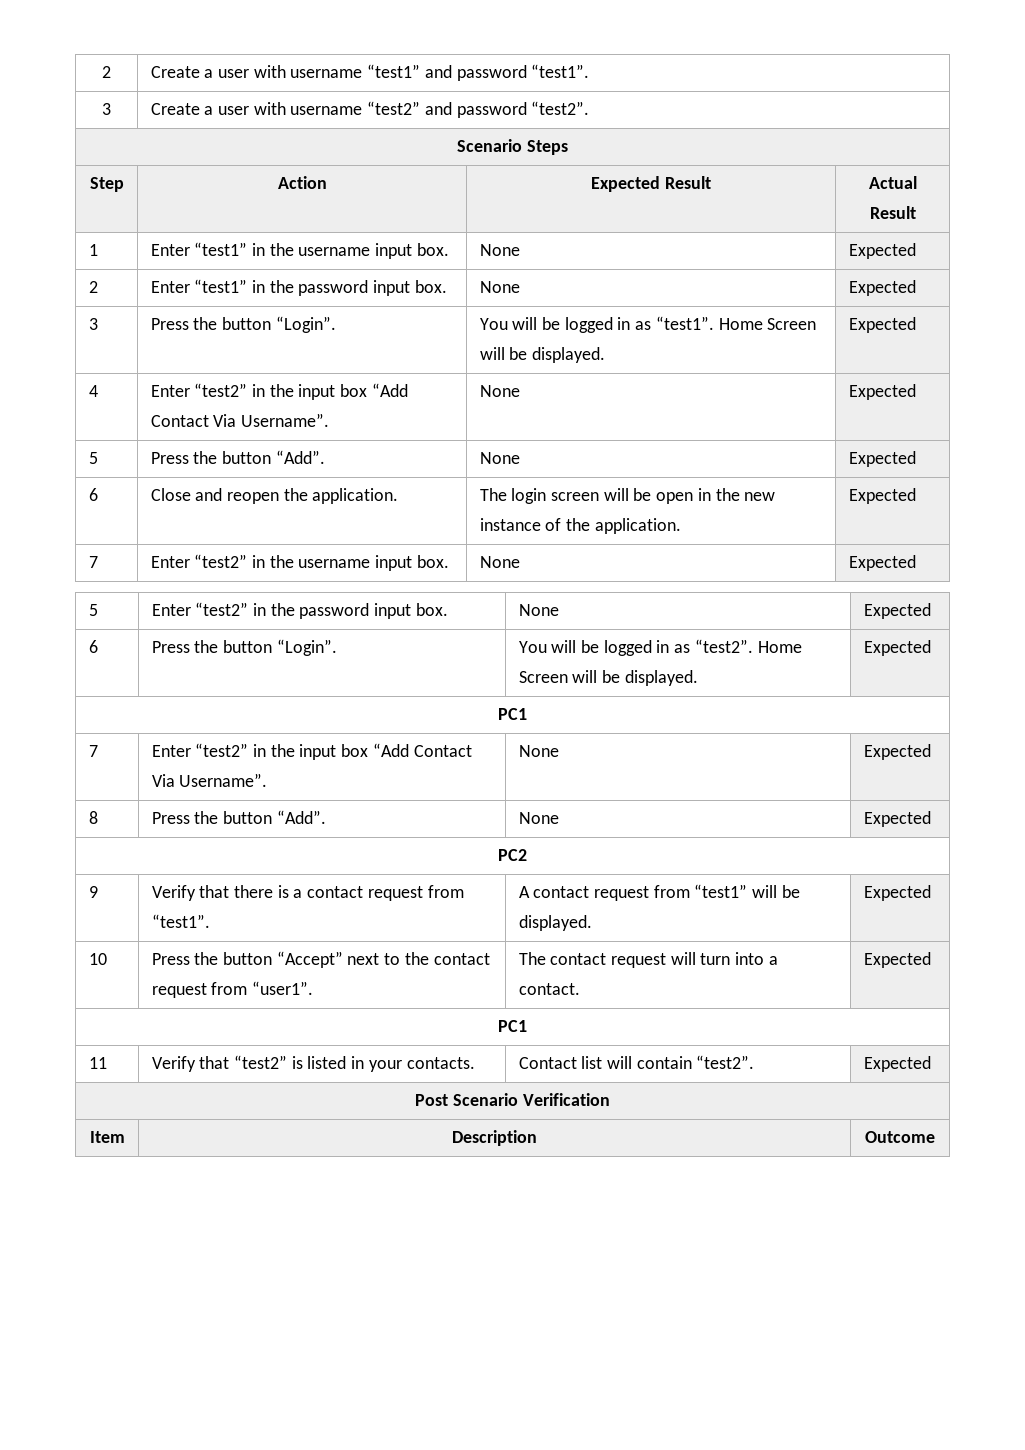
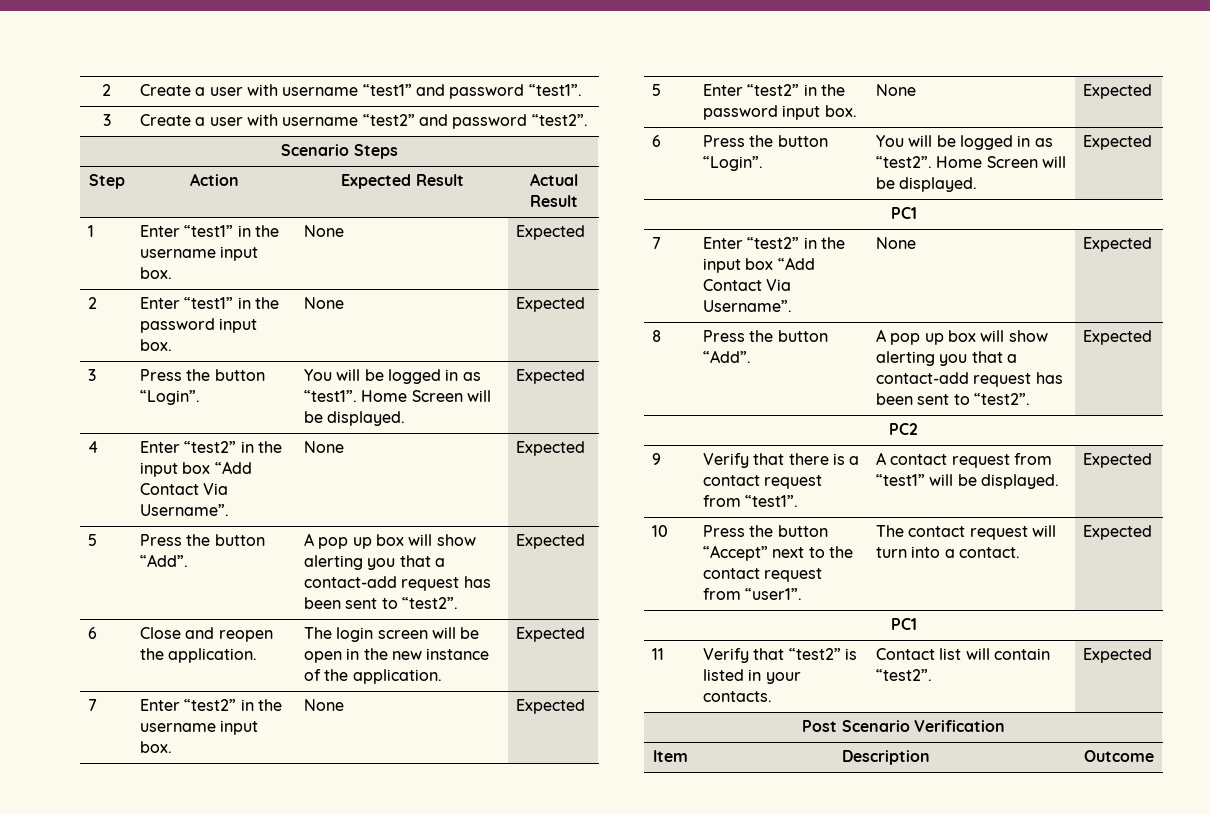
- 5 | Press the button “Add”. | None | Expected
+ 5 | Press the button “Add”. | A pop up box will show alerting you that a contact-add request has been sent to “test2”. | Expected
- 8 | Press the button “Add”. | None | Expected
+ 8 | Press the button “Add”. | A pop up box will show alerting you that a contact-add request has been sent to “test2”. | Expected

